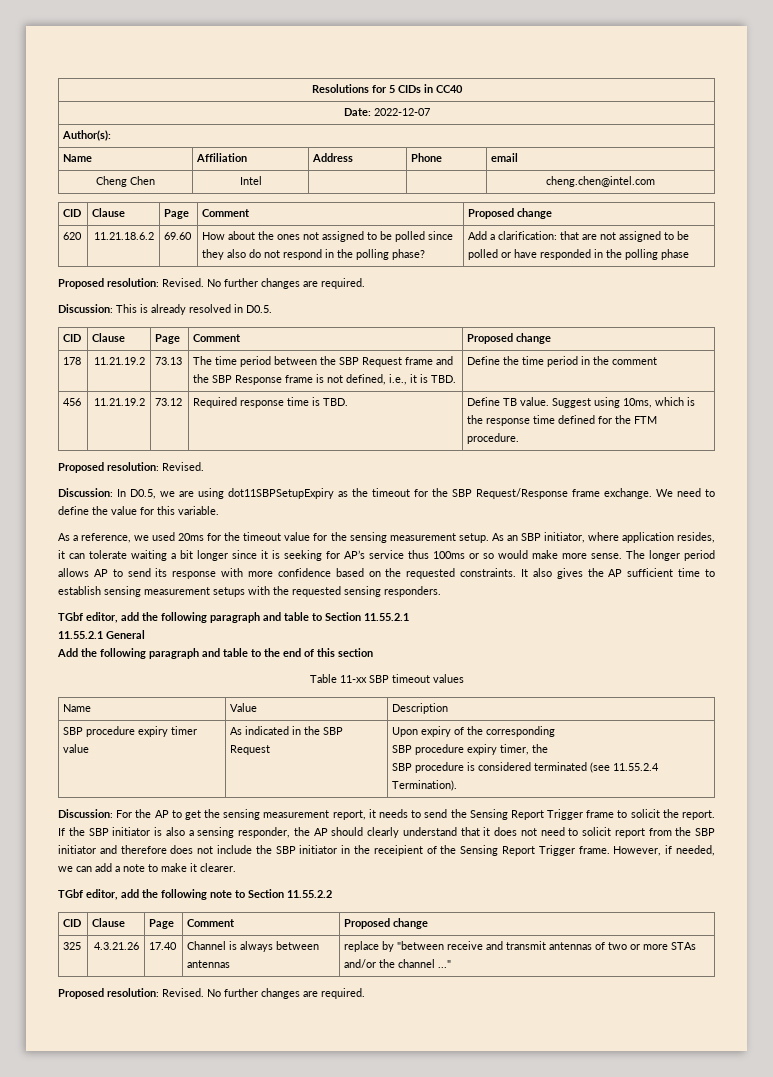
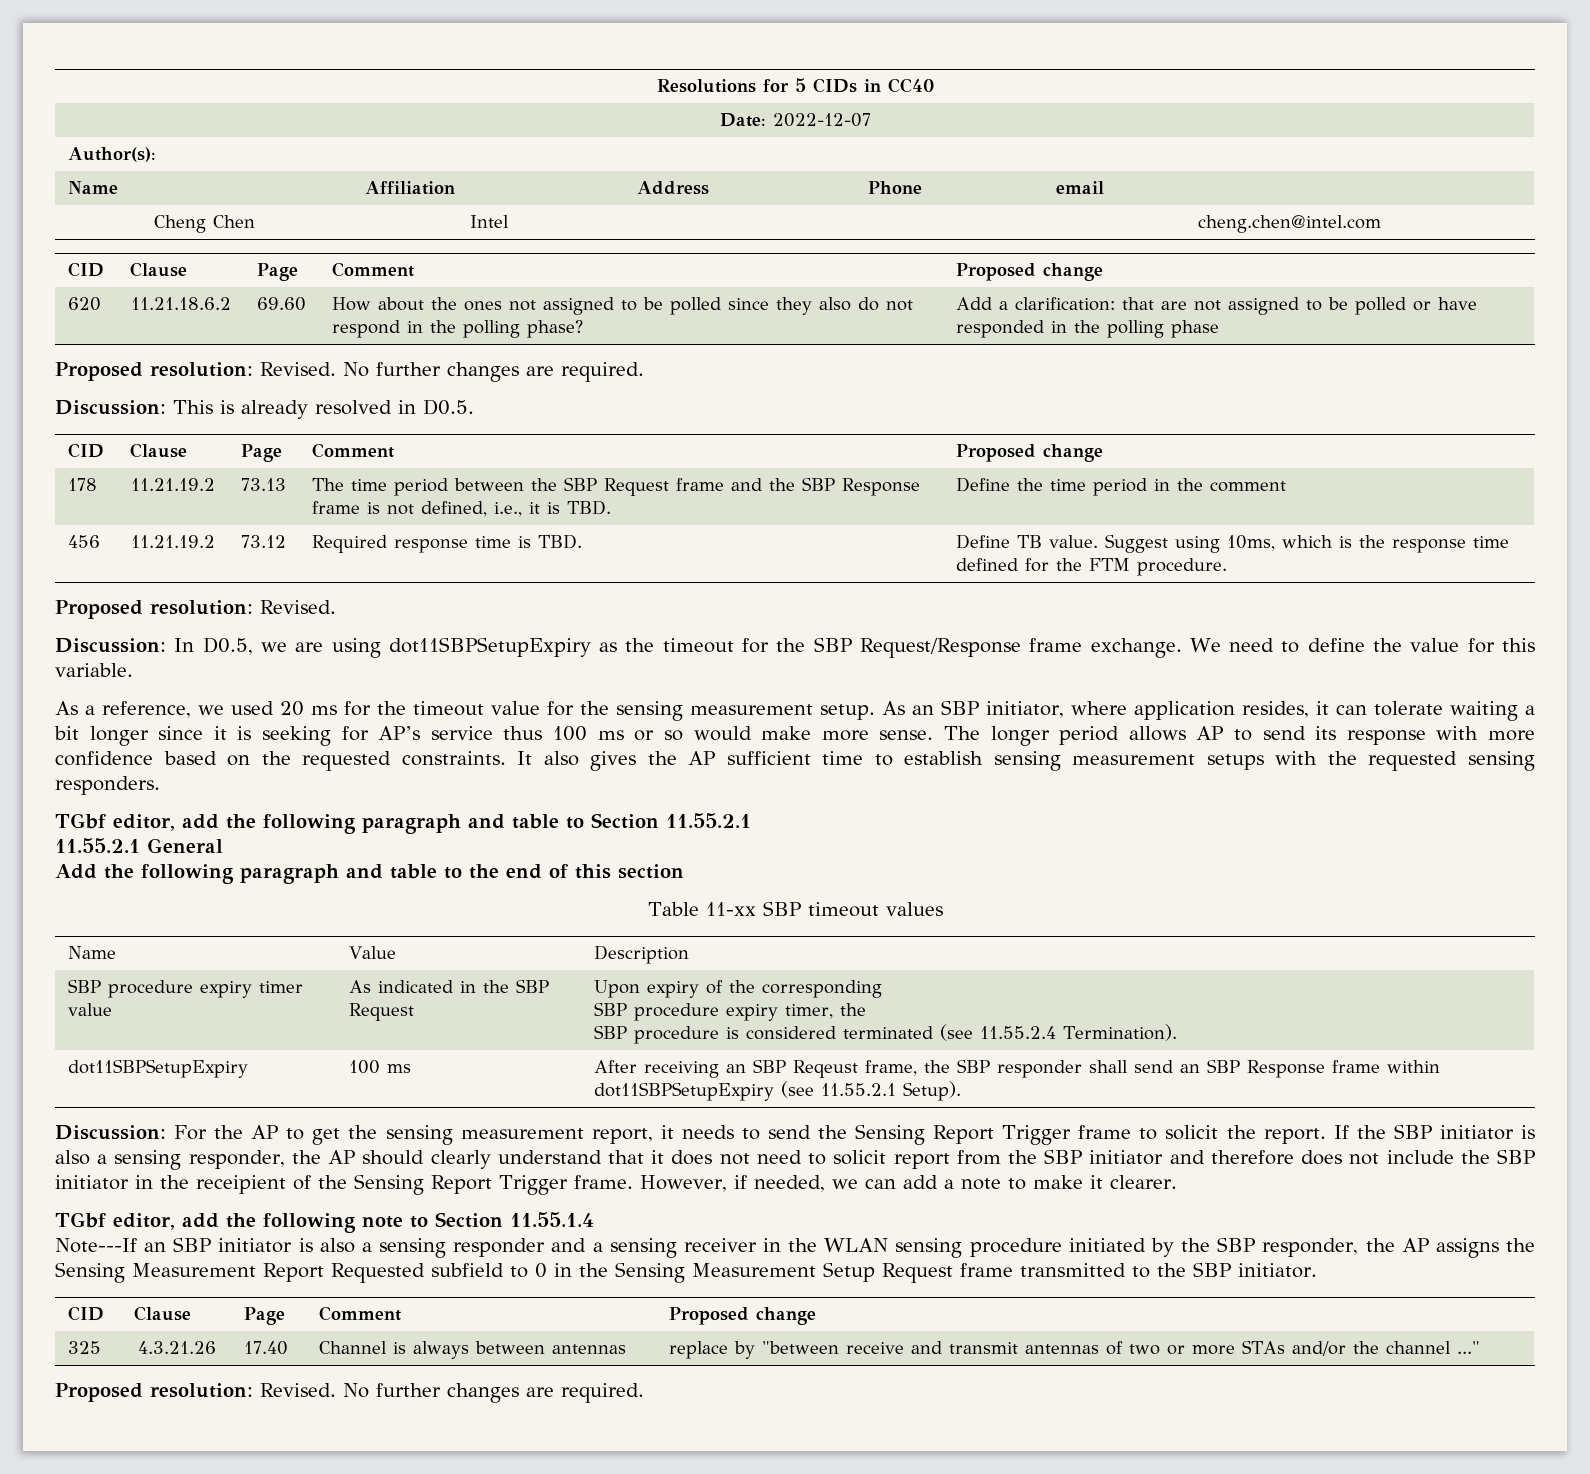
- As a reference, we used 20ms for the timeout value for the sensing measurement setup.
+ As a reference, we used 20 ms for the timeout value for the sensing measurement setup.
- As an SBP initiator, where application resides, it can tolerate waiting a bit longer since it is seeking for AP’s service thus 100ms or so would make more sense.
+ As an SBP initiator, where application resides, it can tolerate waiting a bit longer since it is seeking for AP’s service thus 100 ms or so would make more sense.
+ dot11SBPSetupExpiry | 100 ms | After receiving an SBP Reqeust frame, the SBP responder shall send an SBP Response frame within dot11SBPSetupExpiry (see 11.55.2.1 Setup).
- TGbf editor, add the following note to Section 11.55.2.2
+ TGbf editor, add the following note to Section 11.55.1.4
+ Note---If an SBP initiator is also a sensing responder and a sensing receiver in the WLAN sensing procedure initiated by the SBP responder, the AP assigns the Sensing Measurement Report Requested subfield to 0 in the Sensing Measurement Setup Request frame transmitted to the SBP initiator.

